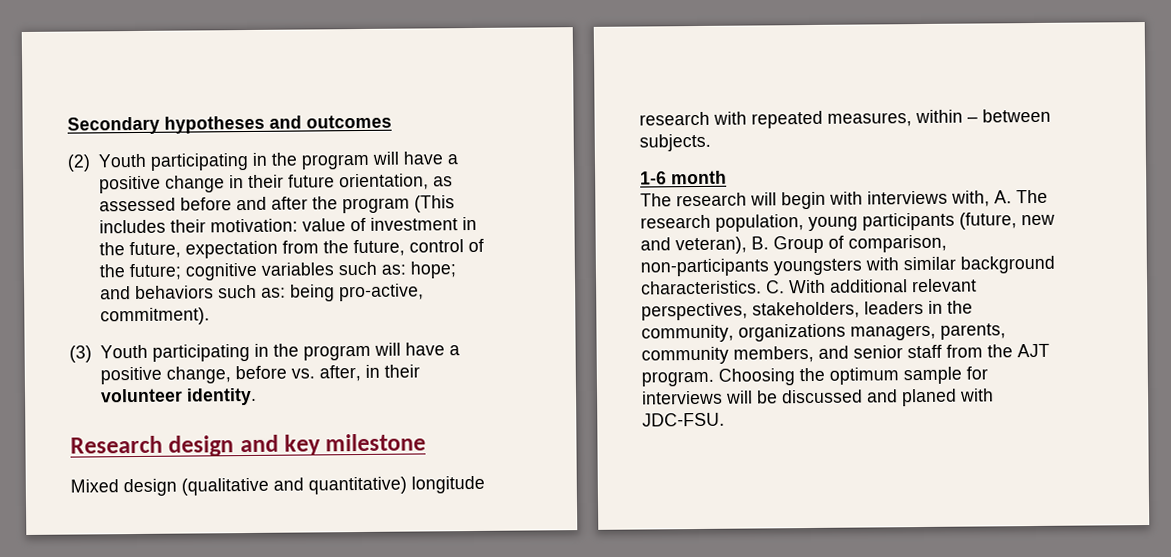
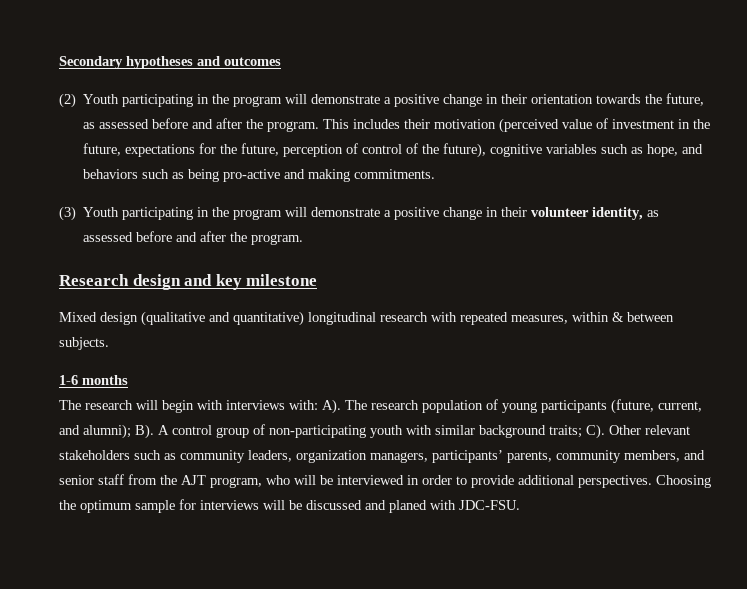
- (2) Youth participating in the program will have a positive change in their future orientation, as assessed before and after the program (This includes their motivation: value of investment in the future, expectation from the future, control of the future; cognitive variables such as: hope; and behaviors such as: being pro-active, commitment).
+ (2) Youth participating in the program will demonstrate a positive change in their orientation towards the future, as assessed before and after the program. This includes their motivation (perceived value of investment in the future, expectations for the future, perception of control of the future), cognitive variables such as hope, and behaviors such as being pro-active and making commitments.
- (3) Youth participating in the program will have a positive change, before vs. after, in their volunteer identity.
+ (3) Youth participating in the program will demonstrate a positive change in their volunteer identity, as assessed before and after the program.
- Mixed design (qualitative and quantitative) longitude research with repeated measures, within – between subjects.
+ Mixed design (qualitative and quantitative) longitudinal research with repeated measures, within & between subjects.
- 1-6 month
+ 1-6 months
- The research will begin with interviews with, A. The research population, young participants (future, new and veteran), B. Group of comparison, non-participants youngsters with similar background characteristics. C. With additional relevant perspectives, stakeholders, leaders in the community, organizations managers, parents, community members, and senior staff from the AJT program.
+ The research will begin with interviews with: A). The research population of young participants (future, current, and alumni); B). A control group of non-participating youth with similar background traits; C). Other relevant stakeholders such as community leaders, organization managers, participants’ parents, community members, and senior staff from the AJT program, who will be interviewed in order to provide additional perspectives.

